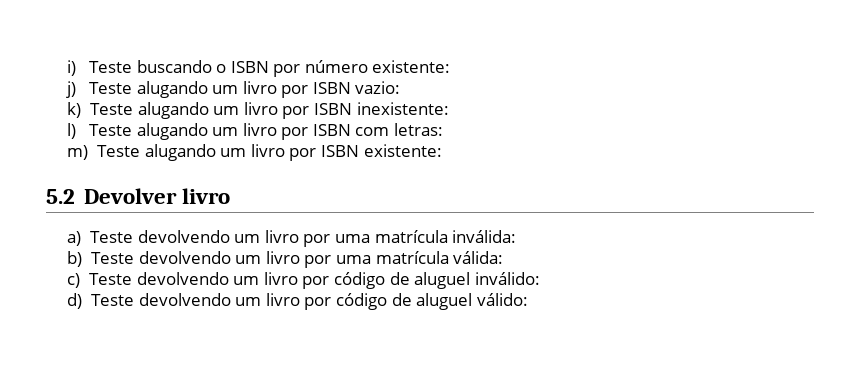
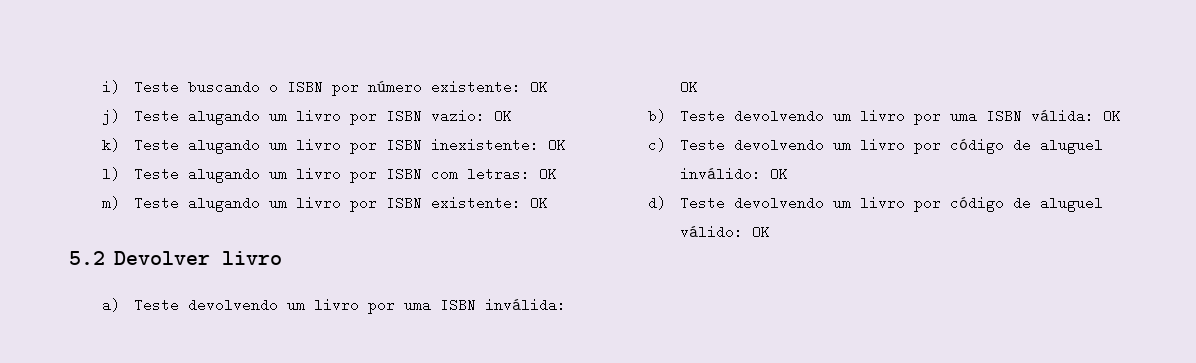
- i) Teste buscando o ISBN por número existente:
+ i) Teste buscando o ISBN por número existente: OK
- j) Teste alugando um livro por ISBN vazio:
+ j) Teste alugando um livro por ISBN vazio: OK
- k) Teste alugando um livro por ISBN inexistente:
+ k) Teste alugando um livro por ISBN inexistente: OK
- l) Teste alugando um livro por ISBN com letras:
+ l) Teste alugando um livro por ISBN com letras: OK
- m) Teste alugando um livro por ISBN existente:
+ m) Teste alugando um livro por ISBN existente: OK
- a) Teste devolvendo um livro por uma matrícula inválida:
+ a) Teste devolvendo um livro por uma ISBN inválida: OK
- b) Teste devolvendo um livro por uma matrícula válida:
+ b) Teste devolvendo um livro por uma ISBN válida: OK
- c) Teste devolvendo um livro por código de aluguel inválido:
+ c) Teste devolvendo um livro por código de aluguel inválido: OK
- d) Teste devolvendo um livro por código de aluguel válido:
+ d) Teste devolvendo um livro por código de aluguel válido: OK

